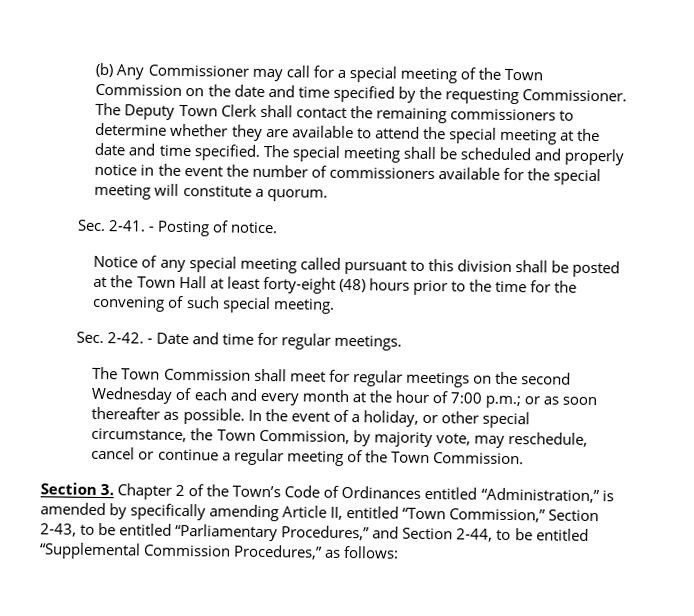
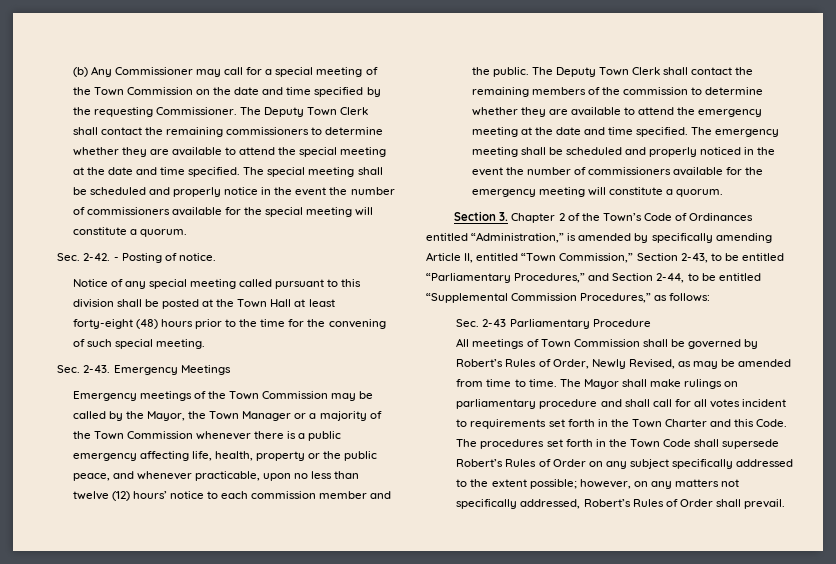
- Sec. 2-41.
+ Sec. 2-42.
- Sec. 2-42. - Date and time for regular meetings.
- The Town Commission shall meet for regular meetings on the second Wednesday of each and every month at the hour of 7:00 p.m.; or as soon thereafter as possible. In the event of a holiday, or other special circumstance, the Town Commission, by majority vote, may reschedule, cancel or continue a regular meeting of the Town Commission.
+ Sec. 2-43. Emergency Meetings
+ Emergency meetings of the Town Commission may be called by the Mayor, the Town Manager or a majority of the Town Commission whenever there is a public emergency affecting life, health, property or the public peace, and whenever practicable, upon no less than twelve (12) hours’ notice to each commission member and the public. The Deputy Town Clerk shall contact the remaining members of the commission to determine whether they are available to attend the emergency meeting at the date and time specified. The emergency meeting shall be scheduled and properly noticed in the event the number of commissioners available for the emergency meeting will constitute a quorum.
+ Sec. 2-43 Parliamentary Procedure
+ All meetings of Town Commission shall be governed by Robert’s Rules of Order, Newly Revised, as may be amended from time to time. The Mayor shall make rulings on parliamentary procedure and shall call for all votes incident to requirements set forth in the Town Charter and this Code. The procedures set forth in the Town Code shall supersede Robert’s Rules of Order on any subject specifically addressed to the extent possible; however, on any matters not specifically addressed, Robert’s Rules of Order shall prevail.

